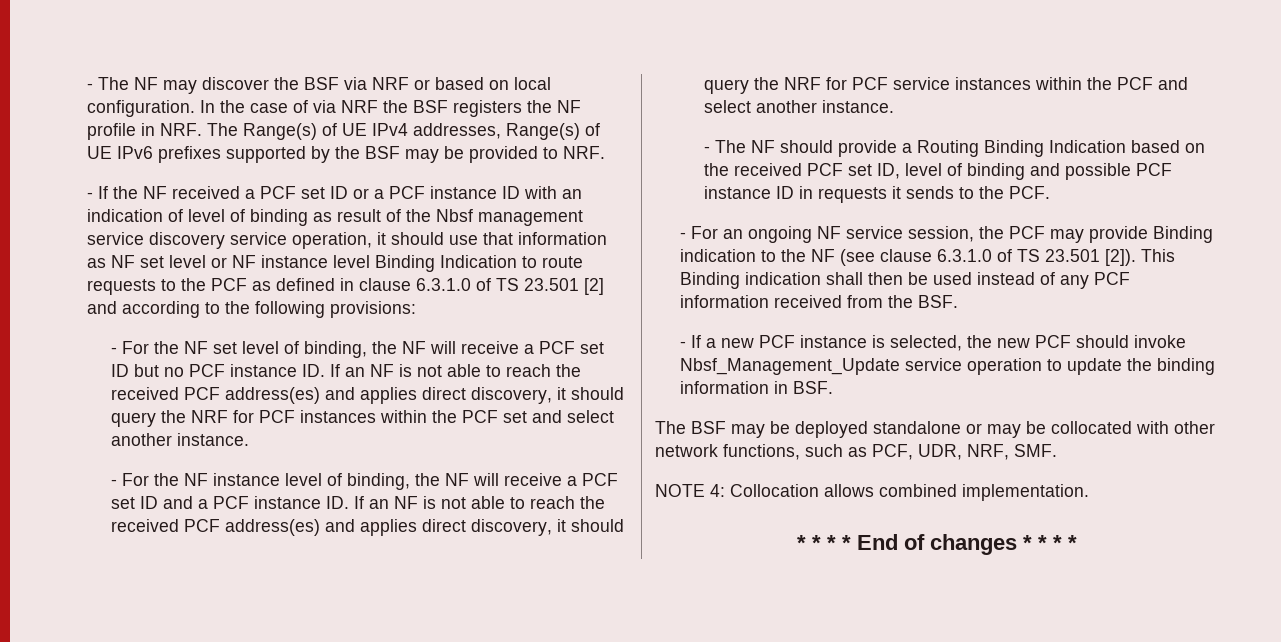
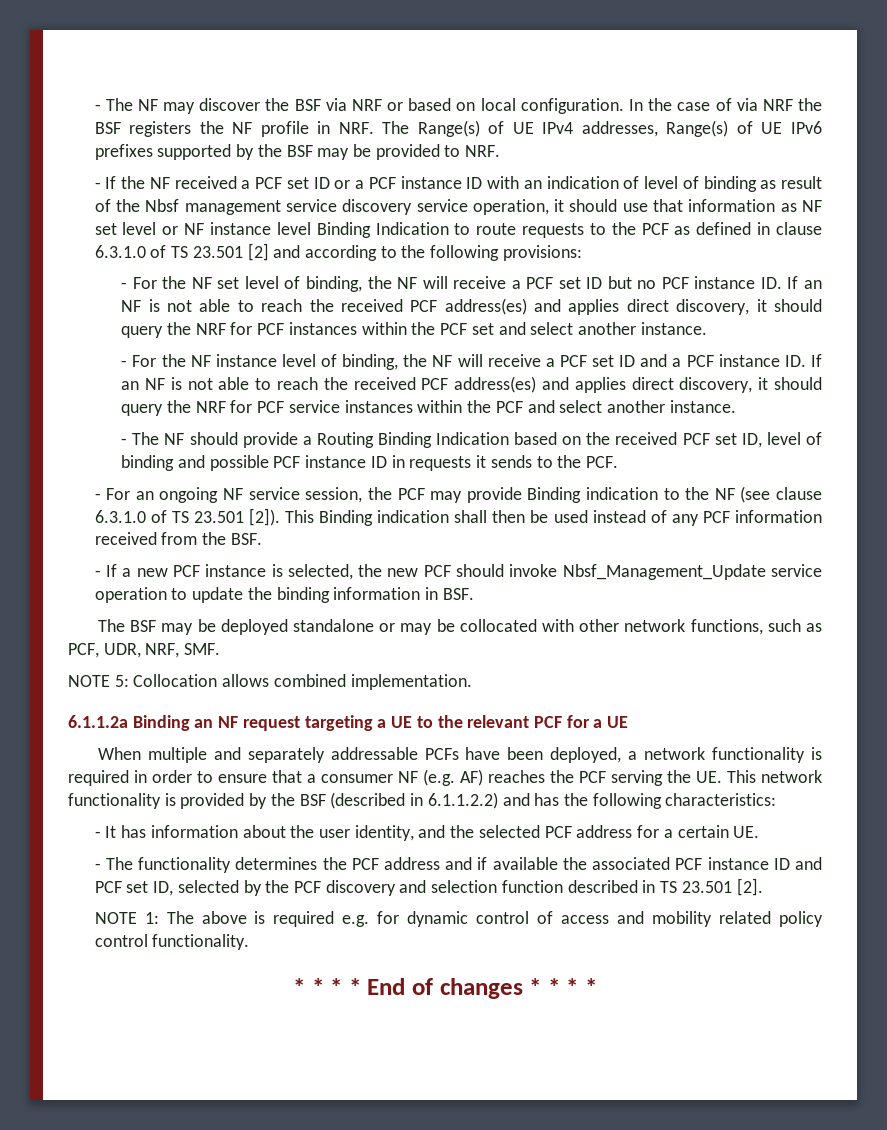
- NOTE 4: Collocation allows combined implementation.
+ NOTE 5: Collocation allows combined implementation.
+ 6.1.1.2a Binding an NF request targeting a UE to the relevant PCF for a UE
+ When multiple and separately addressable PCFs have been deployed, a network functionality is required in order to ensure that a consumer NF (e.g. AF) reaches the PCF serving the UE. This network functionality is provided by the BSF (described in 6.1.1.2.2) and has the following characteristics:
+ - It has information about the user identity, and the selected PCF address for a certain UE.
+ - The functionality determines the PCF address and if available the associated PCF instance ID and PCF set ID, selected by the PCF discovery and selection function described in TS 23.501 [2].
+ NOTE 1: The above is required e.g. for dynamic control of access and mobility related policy control functionality.

